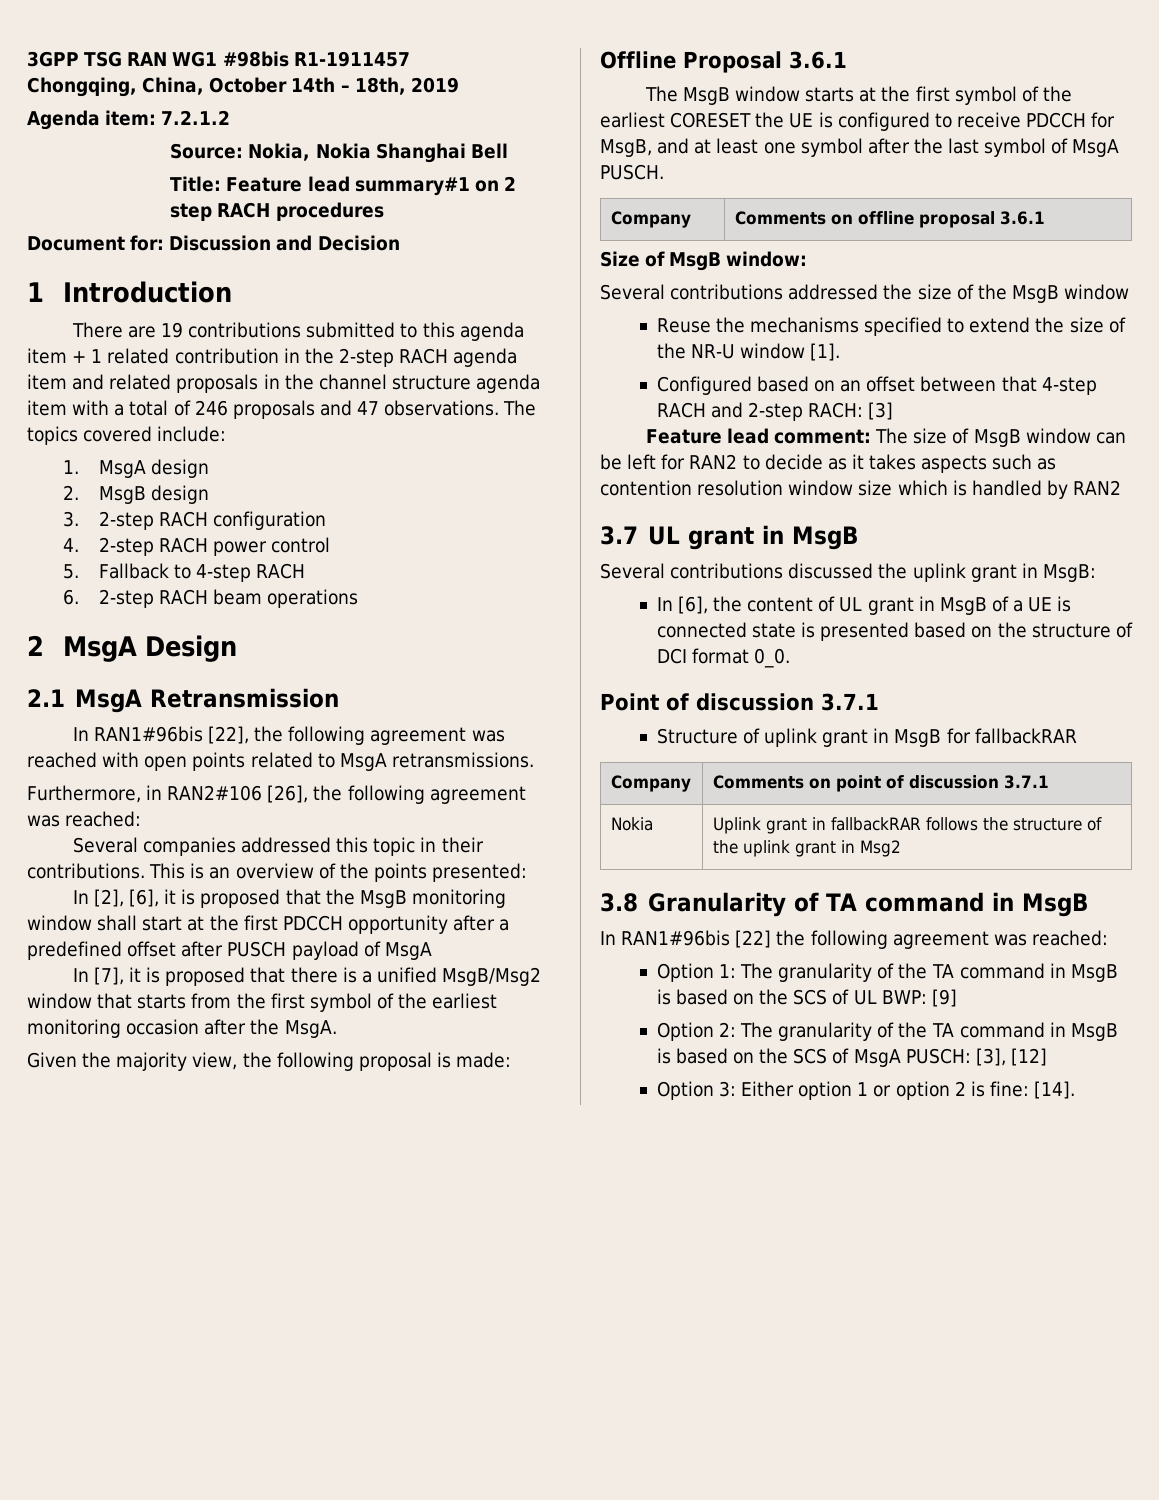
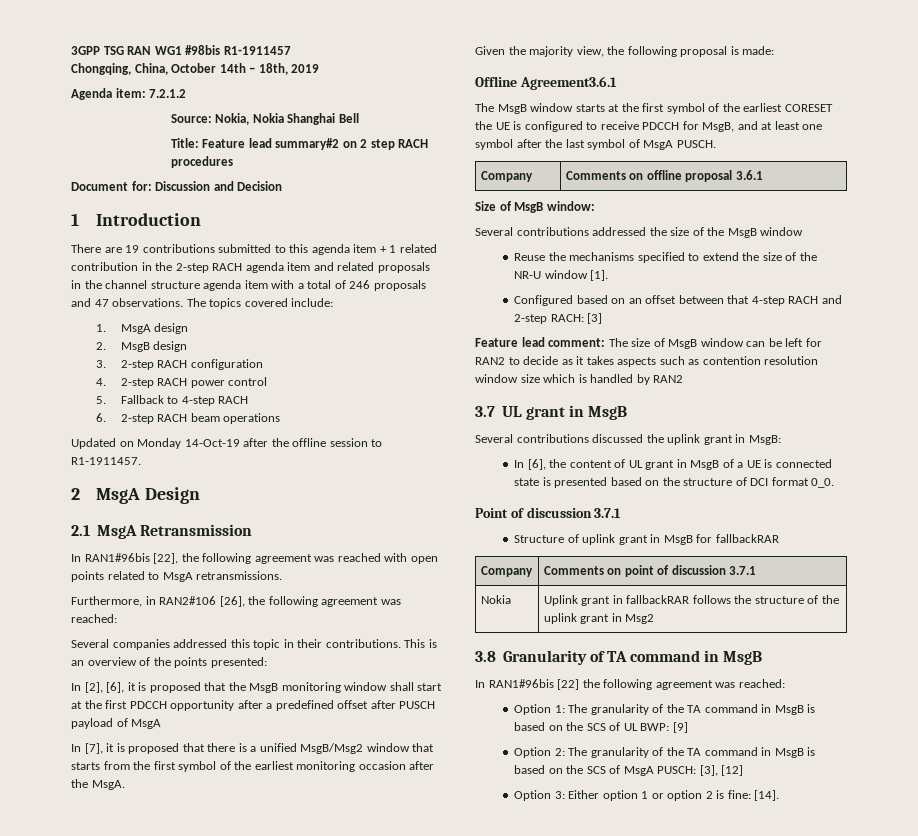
- Title: Feature lead summary#1 on 2 step RACH procedures
+ Title: Feature lead summary#2 on 2 step RACH procedures
+ Updated on Monday 14-Oct-19 after the offline session to R1-1911457.
- Offline Proposal 3.6.1
+ Offline Agreement3.6.1

